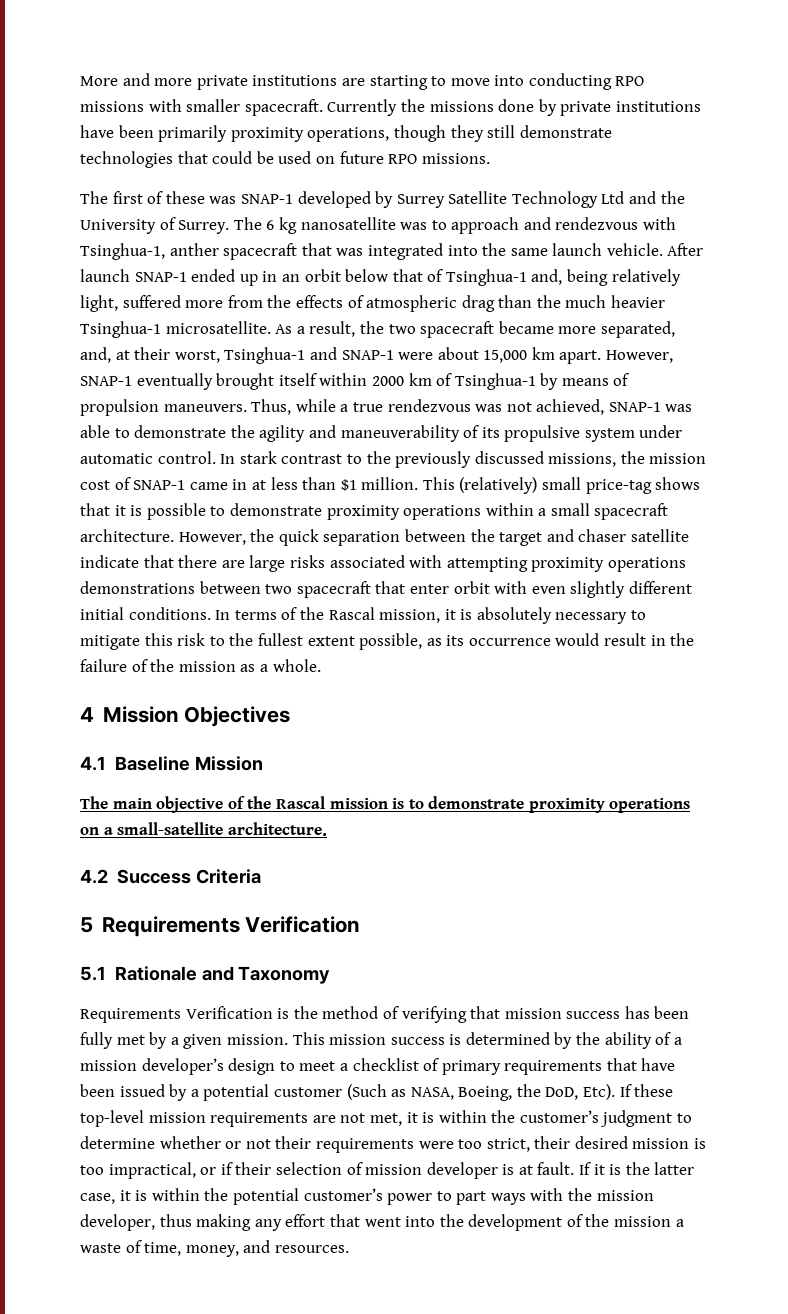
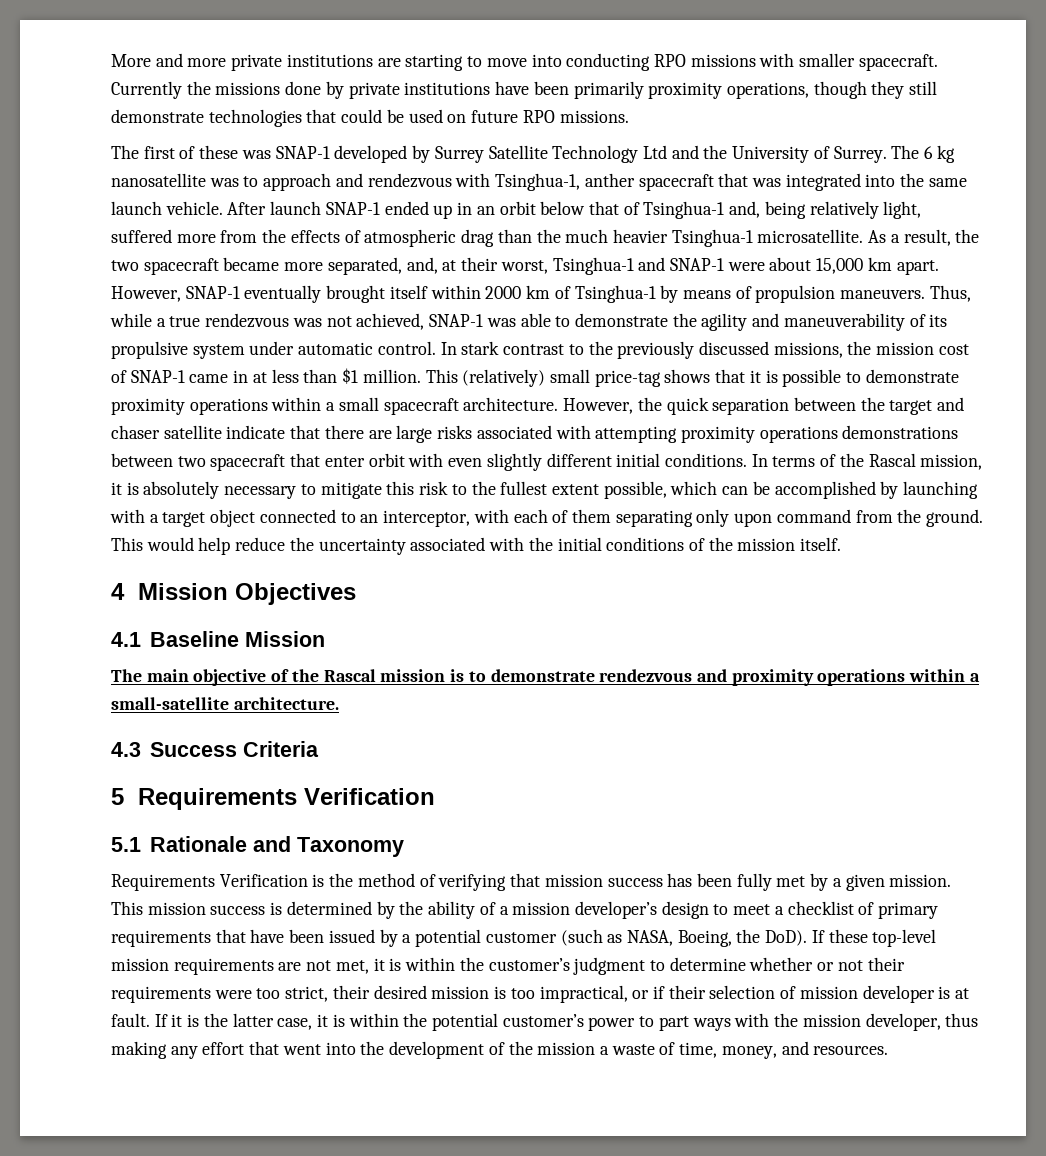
- In terms of the Rascal mission, it is absolutely necessary to mitigate this risk to the fullest extent possible, as its occurrence would result in the failure of the mission as a whole.
+ In terms of the Rascal mission, it is absolutely necessary to mitigate this risk to the fullest extent possible, which can be accomplished by launching with a target object connected to an interceptor, with each of them separating only upon command from the ground. This would help reduce the uncertainty associated with the initial conditions of the mission itself.
- The main objective of the Rascal mission is to demonstrate proximity operations on a small-satellite architecture.
+ The main objective of the Rascal mission is to demonstrate rendezvous and proximity operations within a small-satellite architecture.
- 4.2 Success Criteria
+ 4.3 Success Criteria
- This mission success is determined by the ability of a mission developer’s design to meet a checklist of primary requirements that have been issued by a potential customer (Such as NASA, Boeing, the DoD, Etc).
+ This mission success is determined by the ability of a mission developer’s design to meet a checklist of primary requirements that have been issued by a potential customer (such as NASA, Boeing, the DoD).

